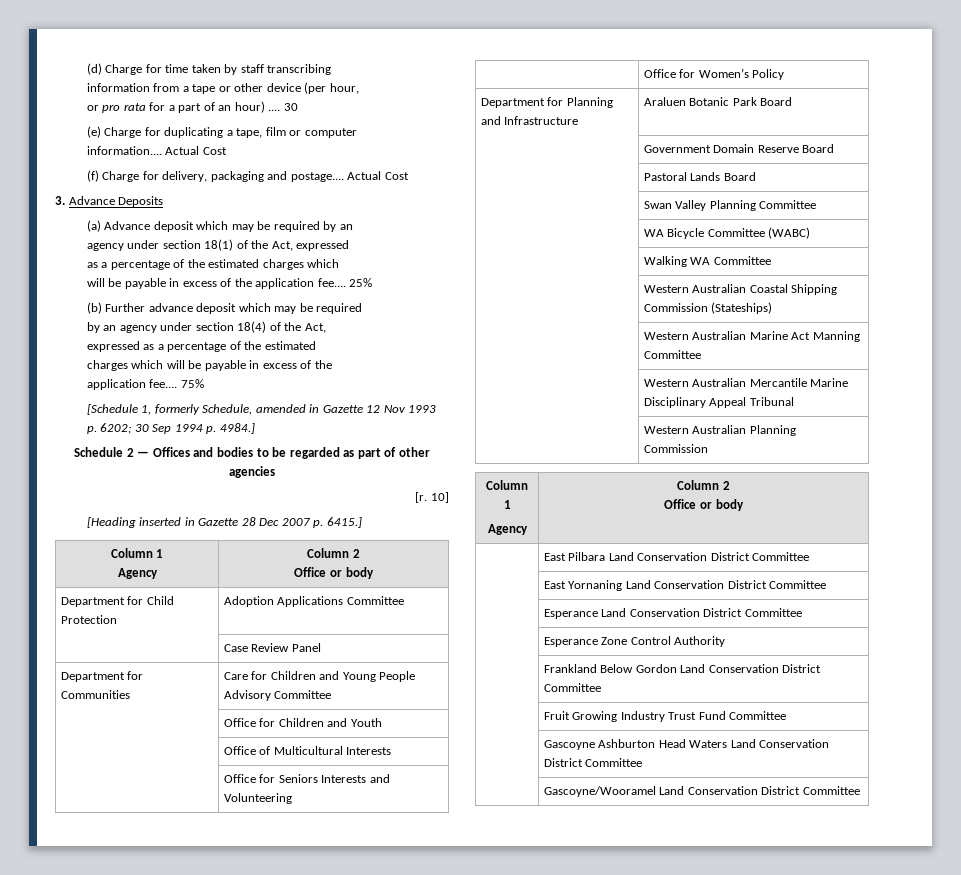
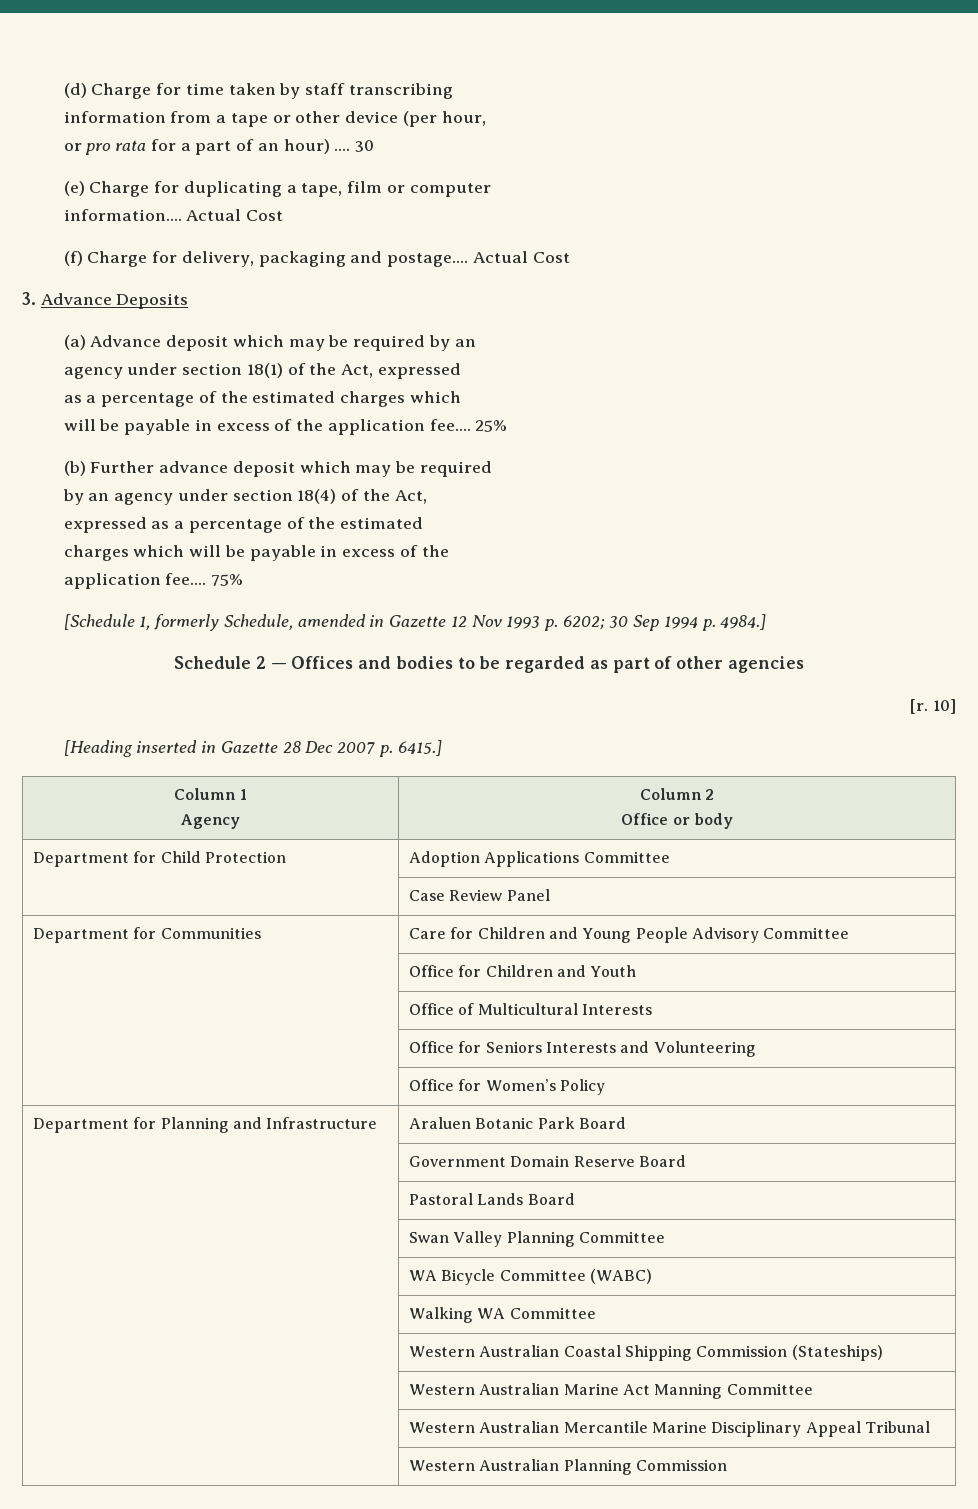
  | Western Australian Planning Commission
- Column 1
- Agency | Column 2
- Office or body
- | East Pilbara Land Conservation District Committee
- | East Yornaning Land Conservation District Committee
- | Esperance Land Conservation District Committee
- | Esperance Zone Control Authority
- | Frankland Below Gordon Land Conservation District Committee
- | Fruit Growing Industry Trust Fund Committee
- | Gascoyne Ashburton Head Waters Land Conservation District Committee
- | Gascoyne/Wooramel Land Conservation District Committee

